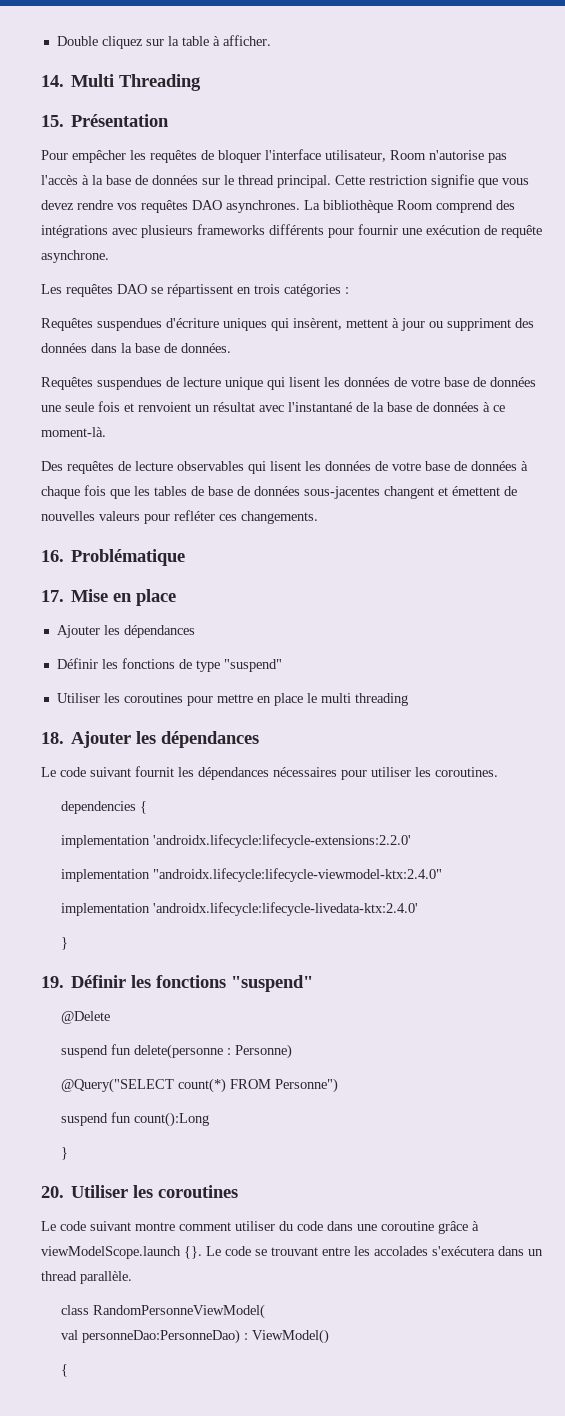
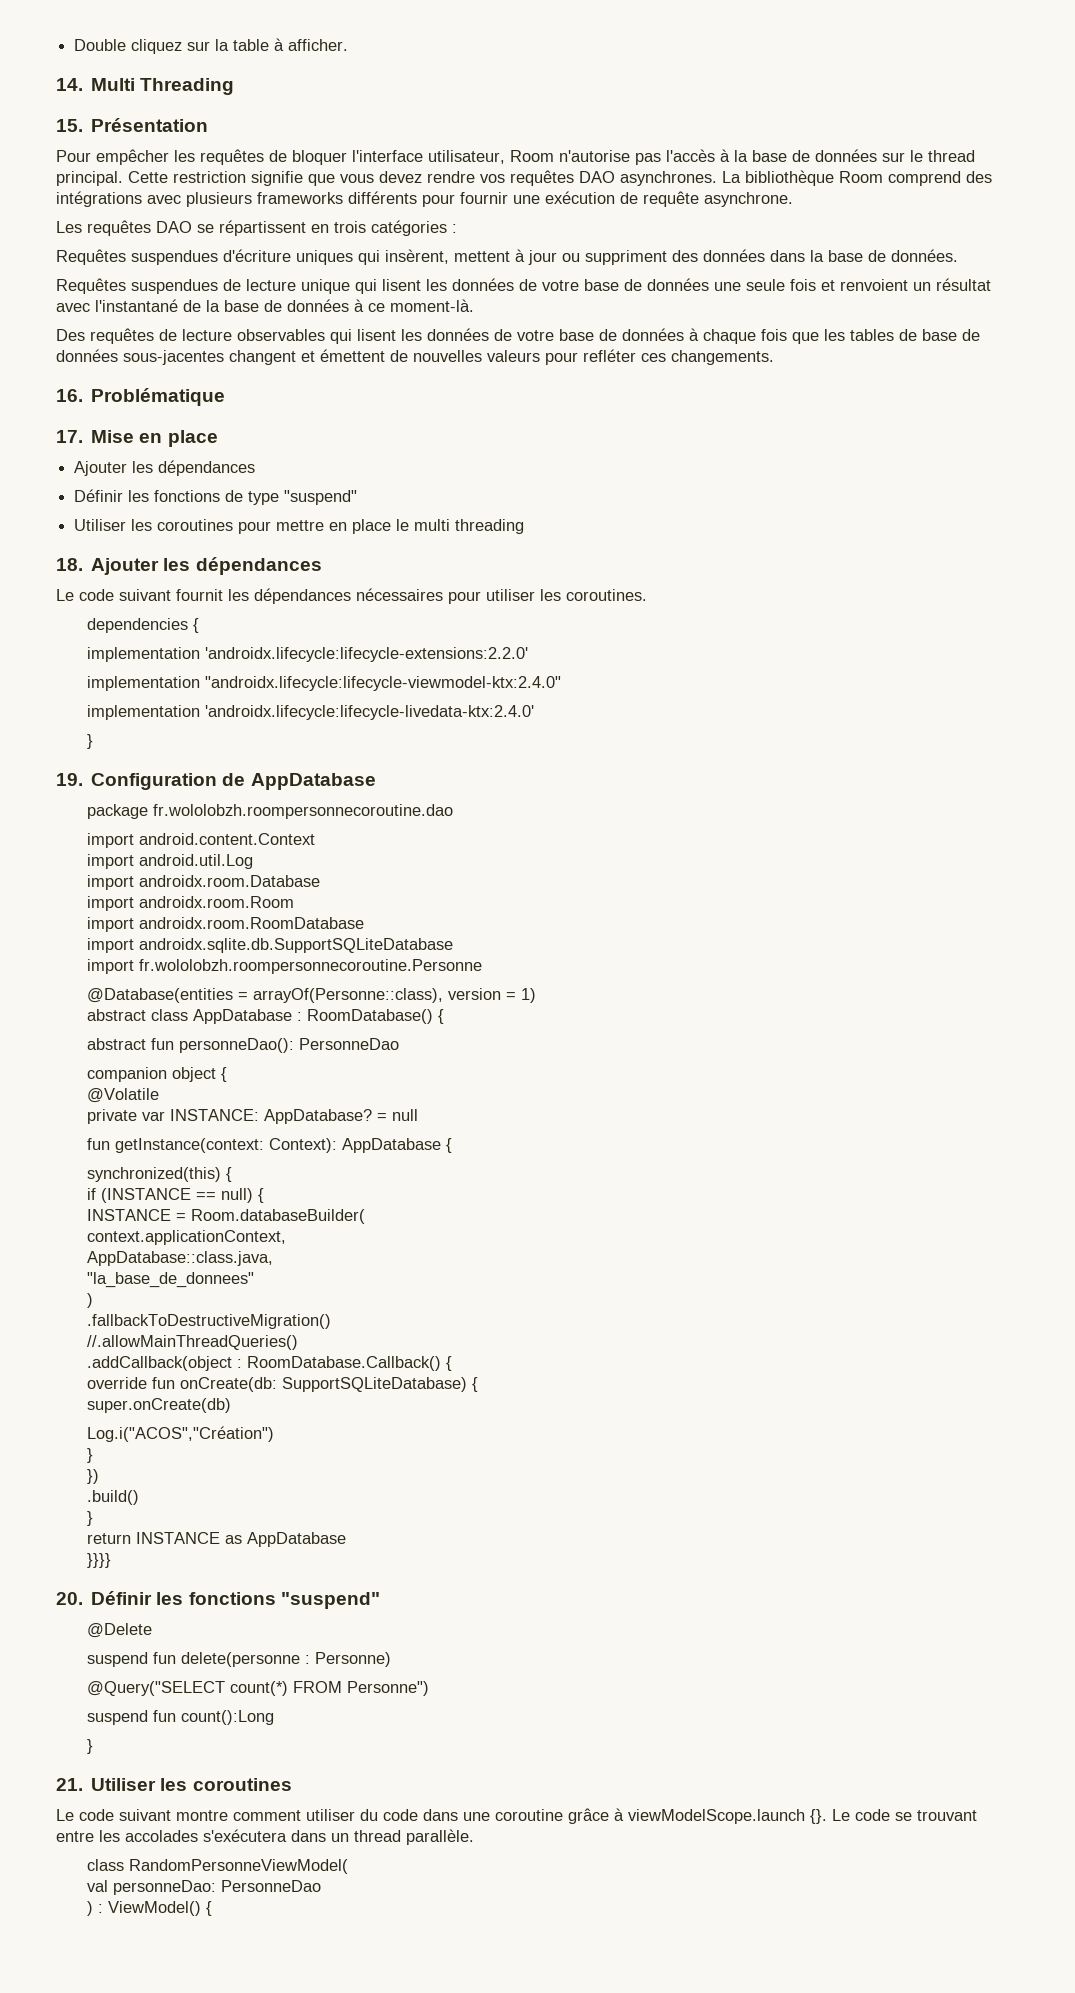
- 19. Définir les fonctions "suspend"
+ 19. Configuration de AppDatabase
+ package fr.wololobzh.roompersonnecoroutine.dao
+ import android.content.Context
+ import android.util.Log
+ import androidx.room.Database
+ import androidx.room.Room
+ import androidx.room.RoomDatabase
+ import androidx.sqlite.db.SupportSQLiteDatabase
+ import fr.wololobzh.roompersonnecoroutine.Personne
+ @Database(entities = arrayOf(Personne::class), version = 1)
+ abstract class AppDatabase : RoomDatabase() {
+ abstract fun personneDao(): PersonneDao
+ companion object {
+ @Volatile
+ private var INSTANCE: AppDatabase? = null
+ fun getInstance(context: Context): AppDatabase {
+ synchronized(this) {
+ if (INSTANCE == null) {
+ INSTANCE = Room.databaseBuilder(
+ context.applicationContext,
+ AppDatabase::class.java,
+ "la_base_de_donnees"
+ )
+ .fallbackToDestructiveMigration()
+ //.allowMainThreadQueries()
+ .addCallback(object : RoomDatabase.Callback() {
+ override fun onCreate(db: SupportSQLiteDatabase) {
+ super.onCreate(db)
+ Log.i("ACOS","Création")
+ }
+ })
+ .build()
+ }
+ return INSTANCE as AppDatabase
+ }}}}
+ 20. Définir les fonctions "suspend"
- 20. Utiliser les coroutines
+ 21. Utiliser les coroutines
- val personneDao:PersonneDao) : ViewModel()
- {
+ val personneDao: PersonneDao
+ ) : ViewModel() {

